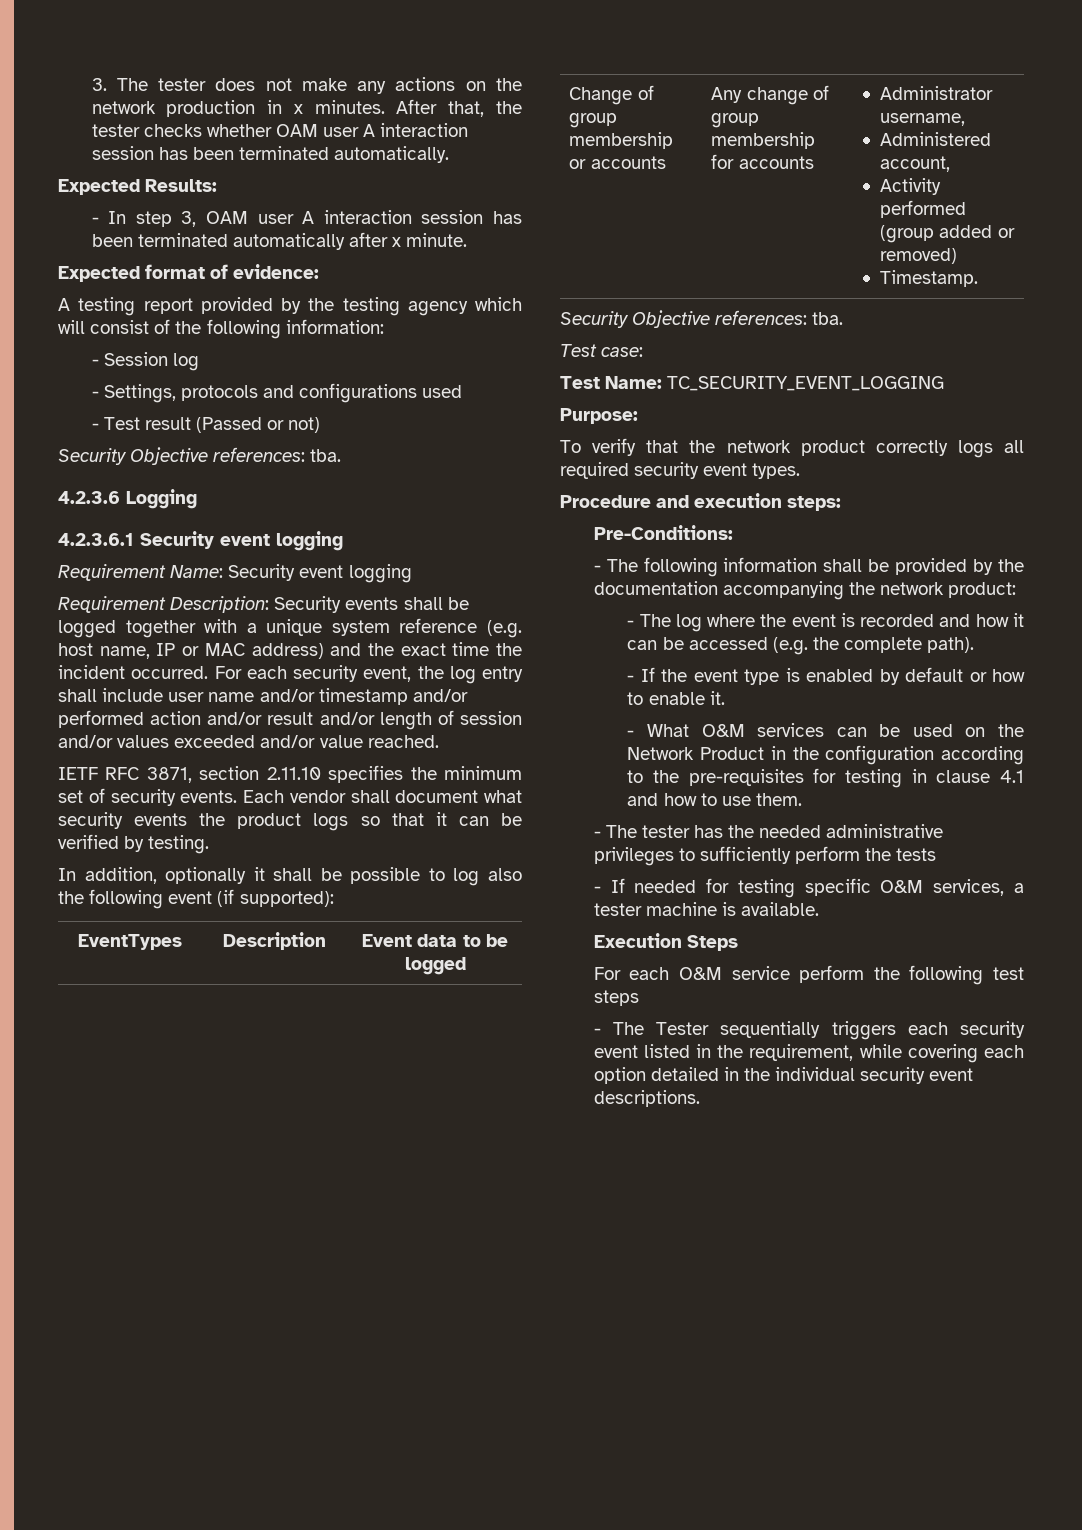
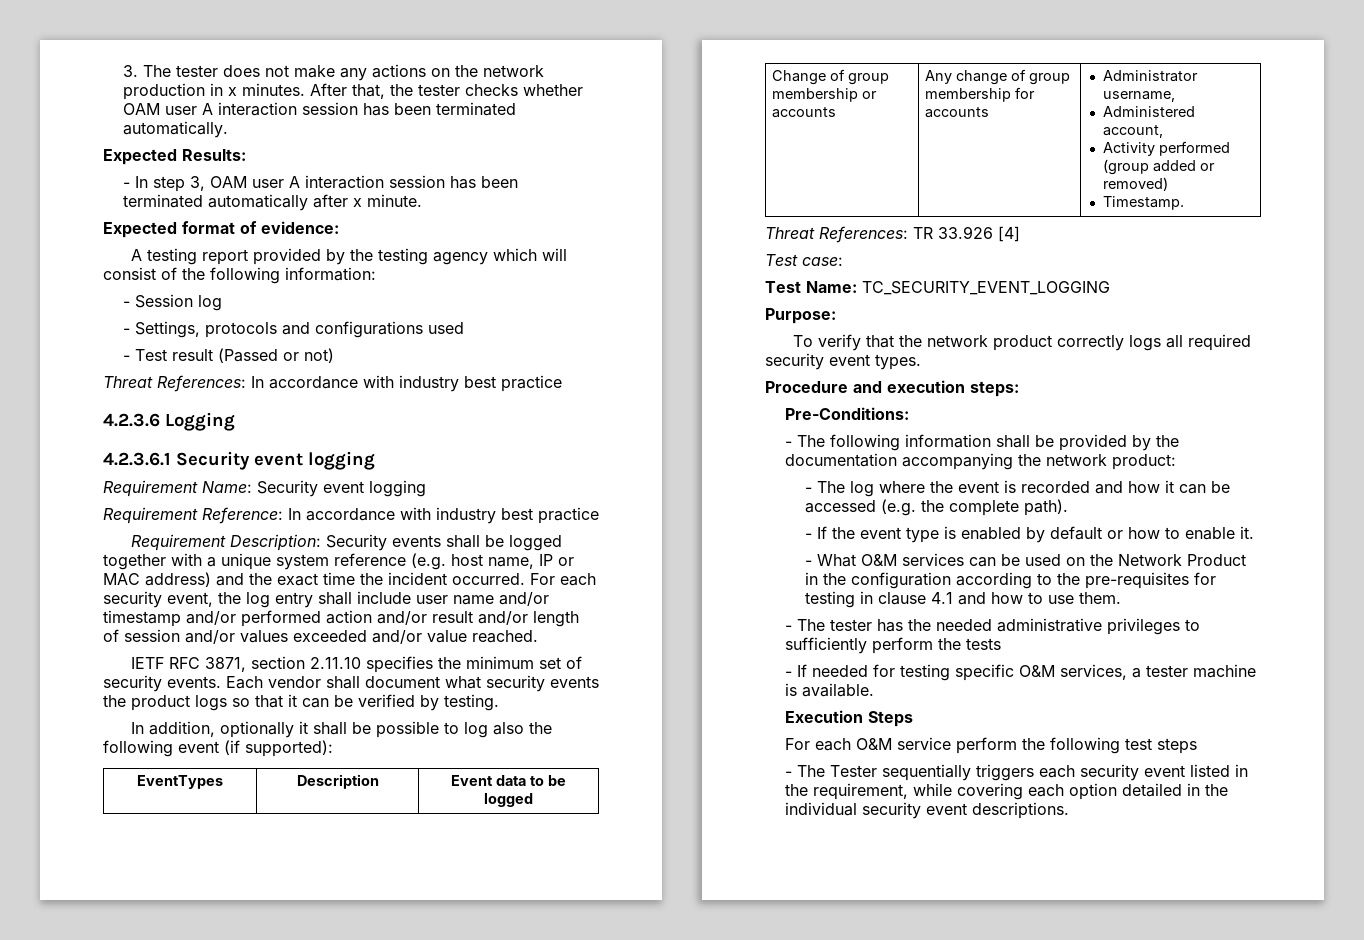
  - Test result (Passed or not)
- Security Objective references: tba.
+ Threat References: In accordance with industry best practice
+ Requirement Reference: In accordance with industry best practice
  Change of group membership or accounts | Any change of group membership for accounts | Administrator username,
  Administered account,
  Activity performed (group added or removed)
  Timestamp.
- Security Objective references: tba.
+ Threat References: TR 33.926 [4]

